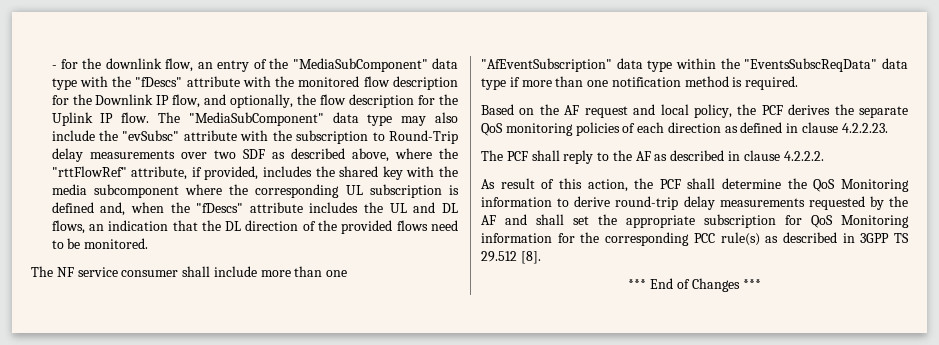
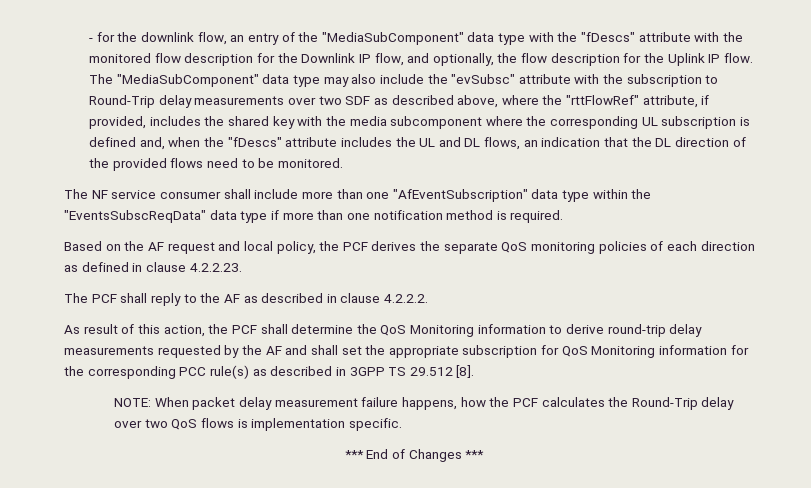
+ NOTE: When packet delay measurement failure happens, how the PCF calculates the Round-Trip delay over two QoS flows is implementation specific.

